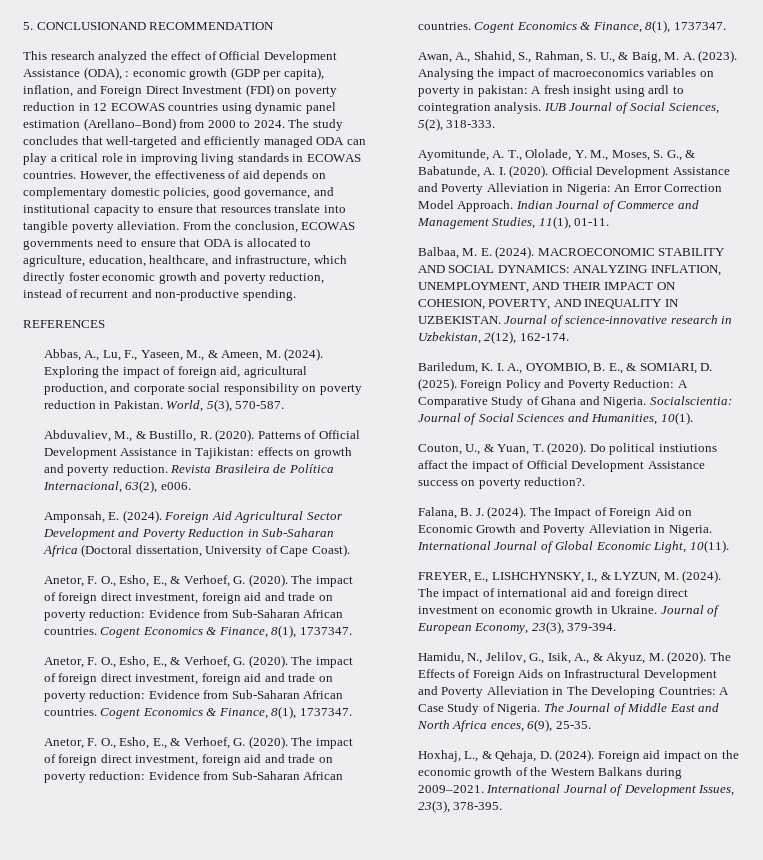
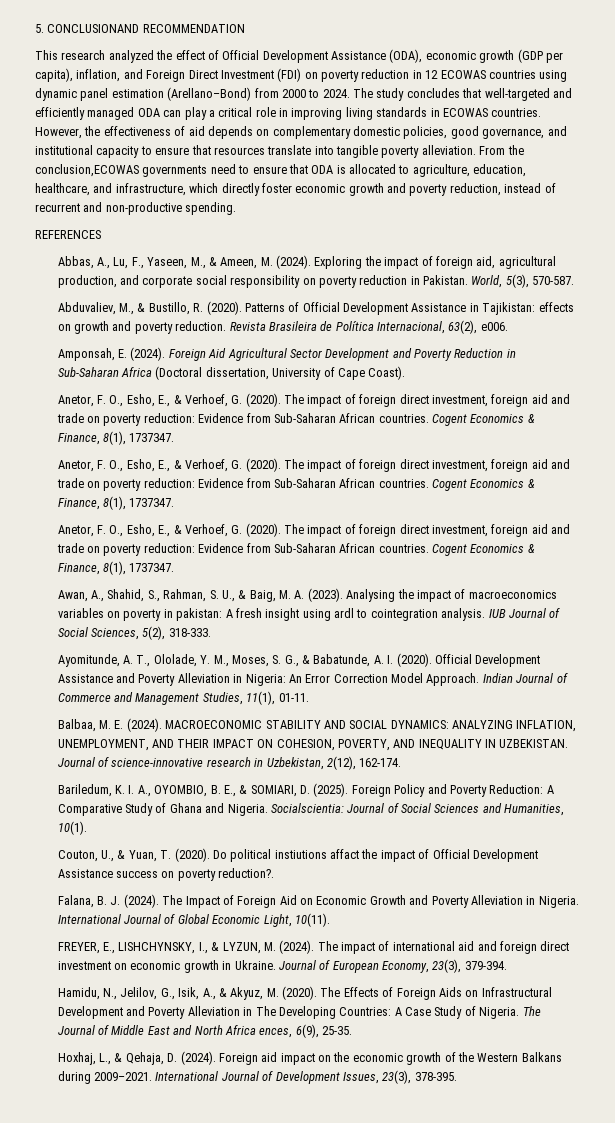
- This research analyzed the effect of Official Development Assistance (ODA), : economic growth (GDP per capita), inflation, and Foreign Direct Investment (FDI) on poverty reduction in 12 ECOWAS countries using dynamic panel estimation (Arellano–Bond) from 2000 to 2024.
+ This research analyzed the effect of Official Development Assistance (ODA), economic growth (GDP per capita), inflation, and Foreign Direct Investment (FDI) on poverty reduction in 12 ECOWAS countries using dynamic panel estimation (Arellano–Bond) from 2000 to 2024.
- From the conclusion, ECOWAS governments need to ensure that ODA is allocated to agriculture, education, healthcare, and infrastructure, which directly foster economic growth and poverty reduction, instead of recurrent and non-productive spending.
+ From the conclusion,ECOWAS governments need to ensure that ODA is allocated to agriculture, education, healthcare, and infrastructure, which directly foster economic growth and poverty reduction, instead of recurrent and non-productive spending.

